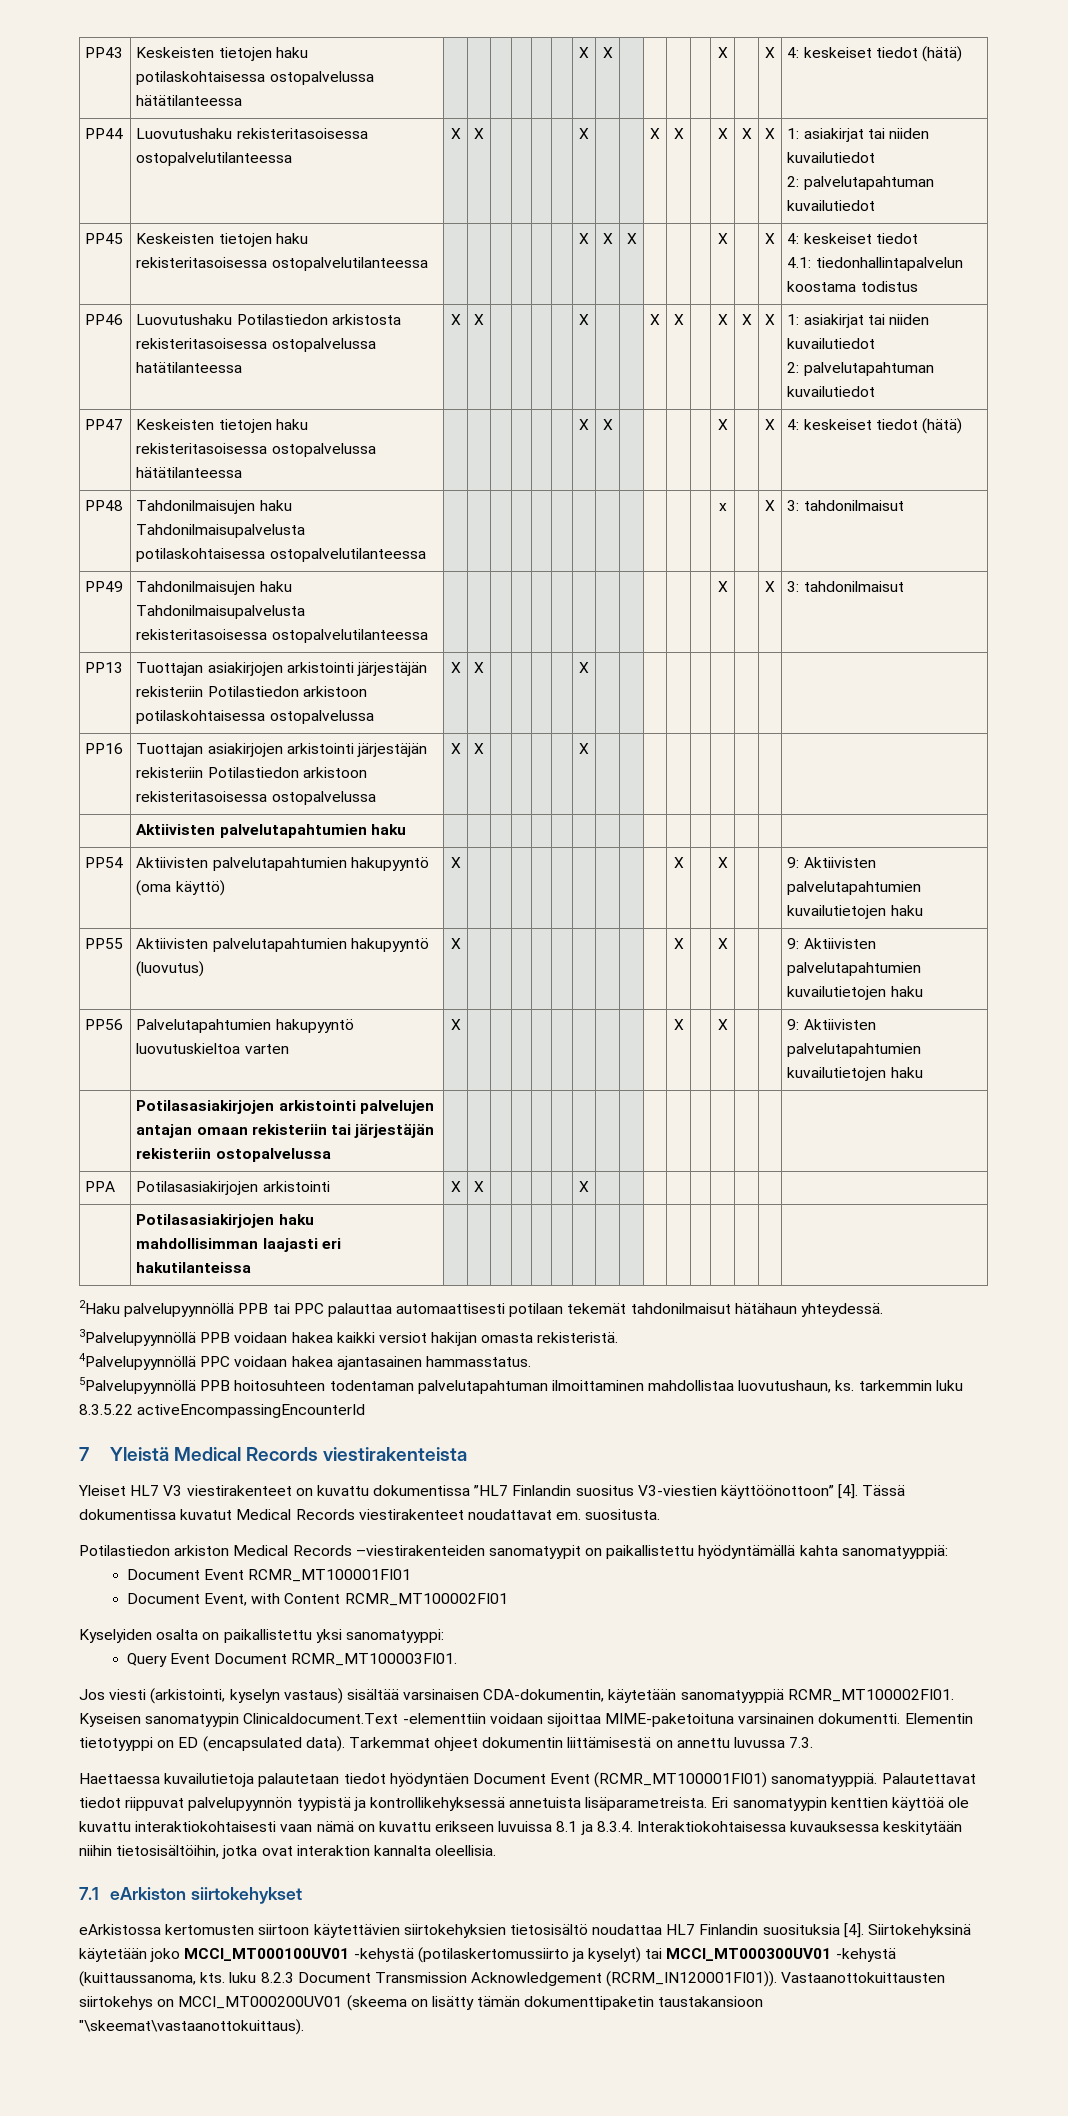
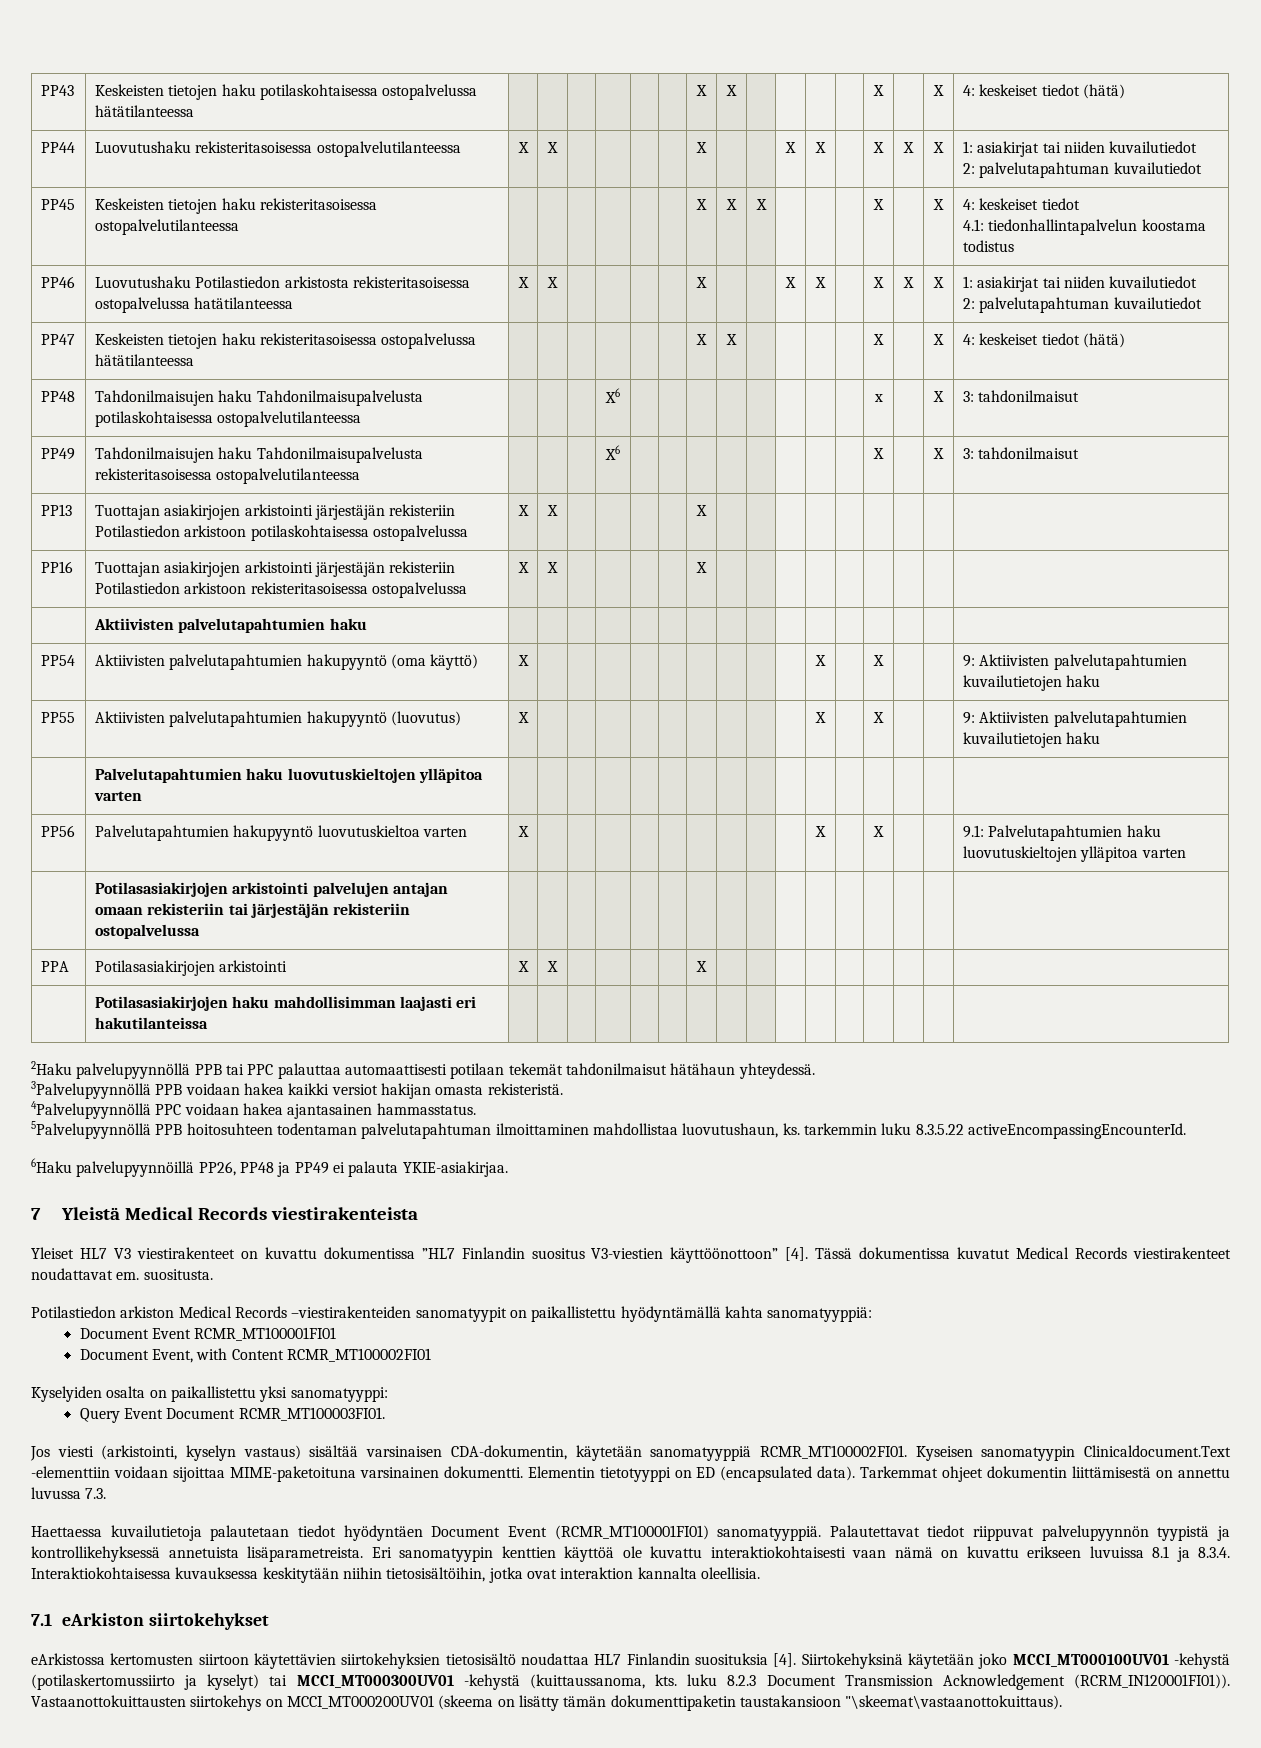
- PP48 | Tahdonilmaisujen haku Tahdonilmaisupalvelusta potilaskohtaisessa ostopalvelutilanteessa | | | | | | | | | | | | | x | | X | 3: tahdonilmaisut
+ PP48 | Tahdonilmaisujen haku Tahdonilmaisupalvelusta potilaskohtaisessa ostopalvelutilanteessa | | | | X6 | | | | | | | | | x | | X | 3: tahdonilmaisut
- PP49 | Tahdonilmaisujen haku Tahdonilmaisupalvelusta rekisteritasoisessa ostopalvelutilanteessa | | | | | | | | | | | | | X | | X | 3: tahdonilmaisut
+ PP49 | Tahdonilmaisujen haku Tahdonilmaisupalvelusta rekisteritasoisessa ostopalvelutilanteessa | | | | X6 | | | | | | | | | X | | X | 3: tahdonilmaisut
+ | Palvelutapahtumien haku luovutuskieltojen ylläpitoa varten | | | | | | | | | | | | | | | |
- PP56 | Palvelutapahtumien hakupyyntö luovutuskieltoa varten | X | | | | | | | | | | X | | X | | | 9: Aktiivisten palvelutapahtumien kuvailutietojen haku
+ PP56 | Palvelutapahtumien hakupyyntö luovutuskieltoa varten | X | | | | | | | | | | X | | X | | | 9.1: Palvelutapahtumien haku luovutuskieltojen ylläpitoa varten
- 5Palvelupyynnöllä PPB hoitosuhteen todentaman palvelutapahtuman ilmoittaminen mahdollistaa luovutushaun, ks. tarkemmin luku 8.3.5.22 activeEncompassingEncounterId
+ 5Palvelupyynnöllä PPB hoitosuhteen todentaman palvelutapahtuman ilmoittaminen mahdollistaa luovutushaun, ks. tarkemmin luku 8.3.5.22 activeEncompassingEncounterId.
+ 6Haku palvelupyynnöillä PP26, PP48 ja PP49 ei palauta YKIE-asiakirjaa.

